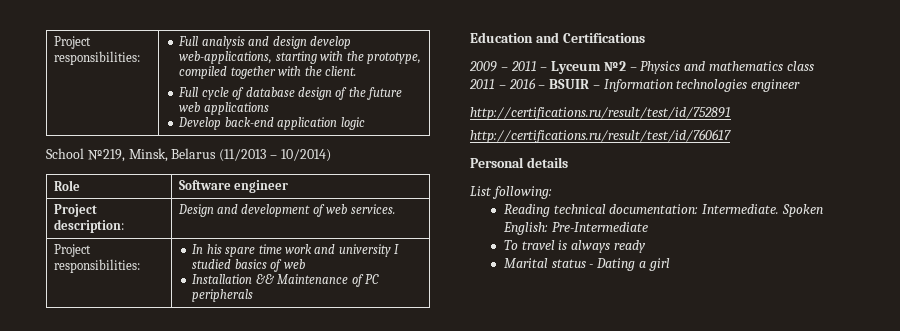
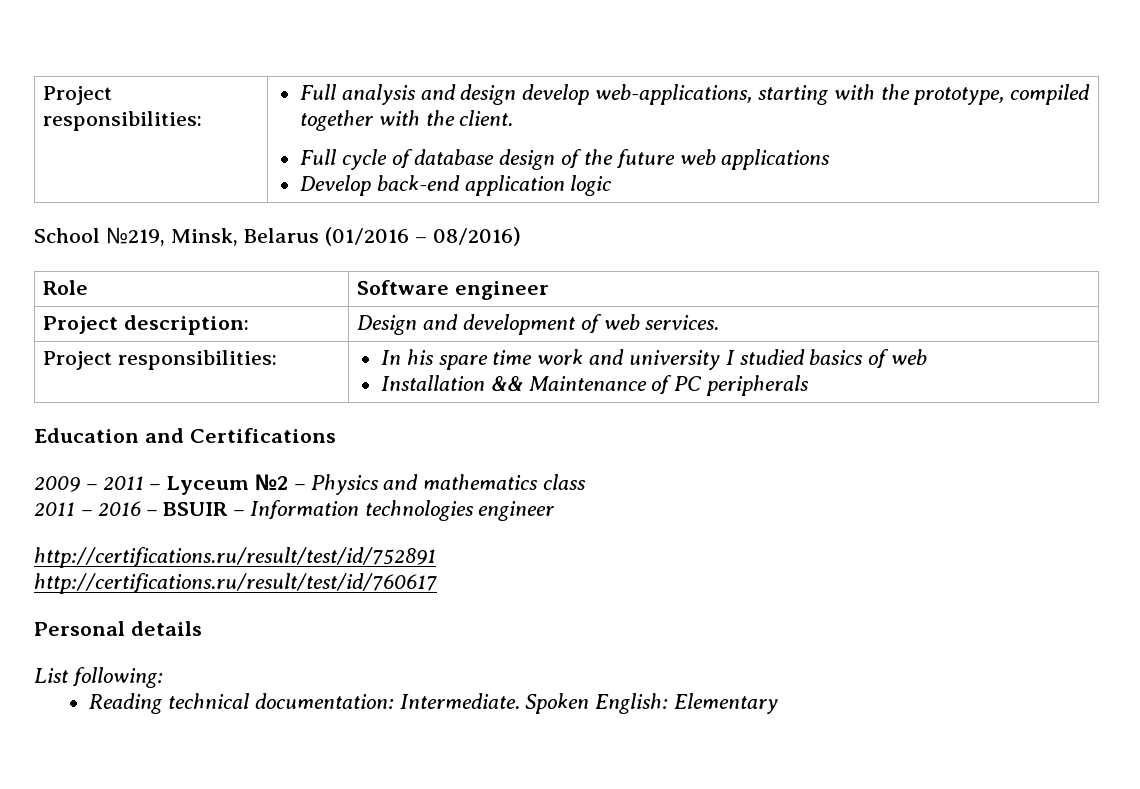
- School №219, Minsk, Belarus (11/2013 – 10/2014)
+ School №219, Minsk, Belarus (01/2016 – 08/2016)
- Spoken English: Pre-Intermediate
- To travel is always ready
- Marital status - Dating a girl
+ Spoken English: Elementary

